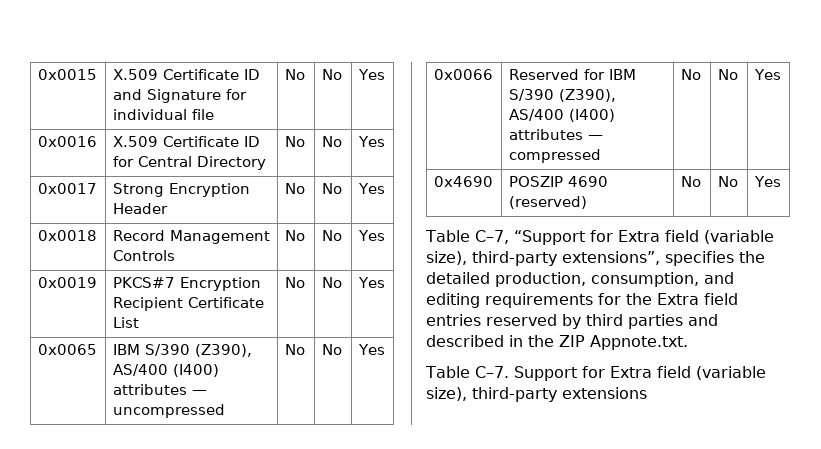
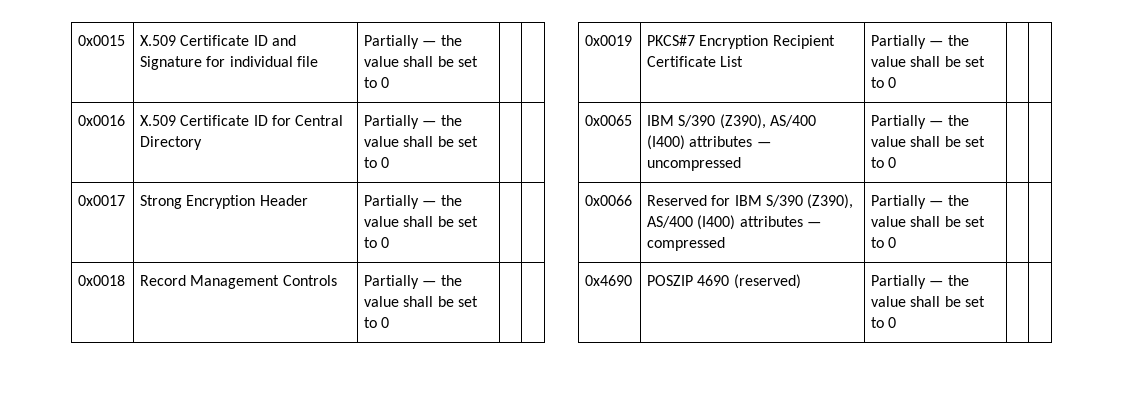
- 0x0015 | X.509 Certificate ID and Signature for individual file | No | No | Yes
+ 0x0015 | X.509 Certificate ID and Signature for individual file | Partially — the value shall be set to 0 | |
- 0x0016 | X.509 Certificate ID for Central Directory | No | No | Yes
- 0x0017 | Strong Encryption Header | No | No | Yes
- 0x0018 | Record Management Controls | No | No | Yes
+ 0x0016 | X.509 Certificate ID for Central Directory | Partially — the value shall be set to 0 | |
+ 0x0017 | Strong Encryption Header | Partially — the value shall be set to 0 | |
+ 0x0018 | Record Management Controls | Partially — the value shall be set to 0 | |
- 0x0019 | PKCS#7 Encryption Recipient Certificate List | No | No | Yes
+ 0x0019 | PKCS#7 Encryption Recipient Certificate List | Partially — the value shall be set to 0 | |
- 0x0065 | IBM S/390 (Z390), AS/400 (I400) attributes — uncompressed | No | No | Yes
+ 0x0065 | IBM S/390 (Z390), AS/400 (I400) attributes — uncompressed | Partially — the value shall be set to 0 | |
- 0x0066 | Reserved for IBM S/390 (Z390), AS/400 (I400) attributes — compressed | No | No | Yes
- 0x4690 | POSZIP 4690 (reserved) | No | No | Yes
- Table C–7, “Support for Extra field (variable size), third-party extensions”, specifies the detailed production, consumption, and editing requirements for the Extra field entries reserved by third parties and described in the ZIP Appnote.txt.
- Table C–7. Support for Extra field (variable size), third-party extensions
+ 0x0066 | Reserved for IBM S/390 (Z390), AS/400 (I400) attributes — compressed | Partially — the value shall be set to 0 | |
+ 0x4690 | POSZIP 4690 (reserved) | Partially — the value shall be set to 0 | |

